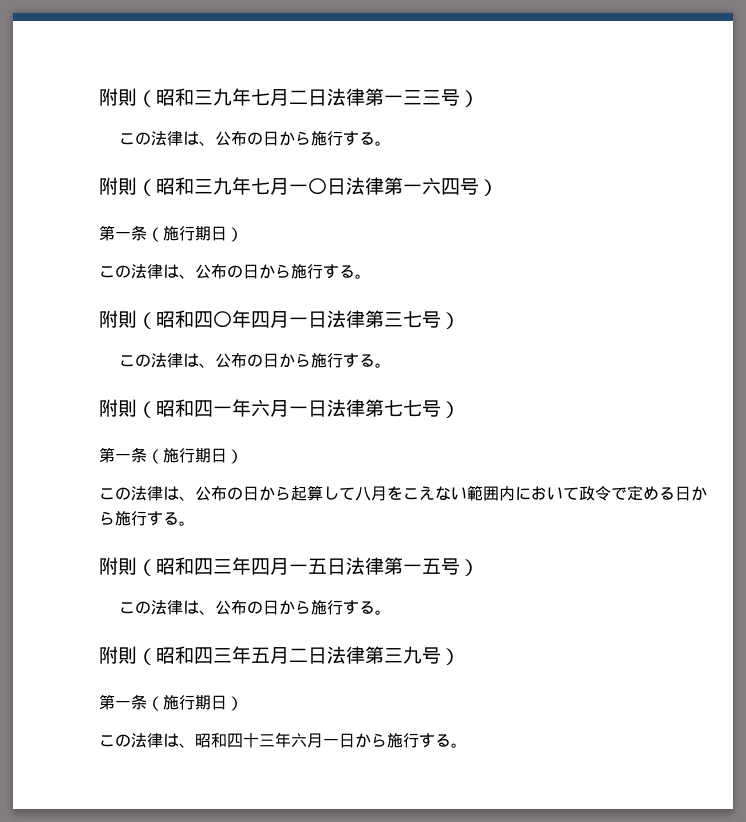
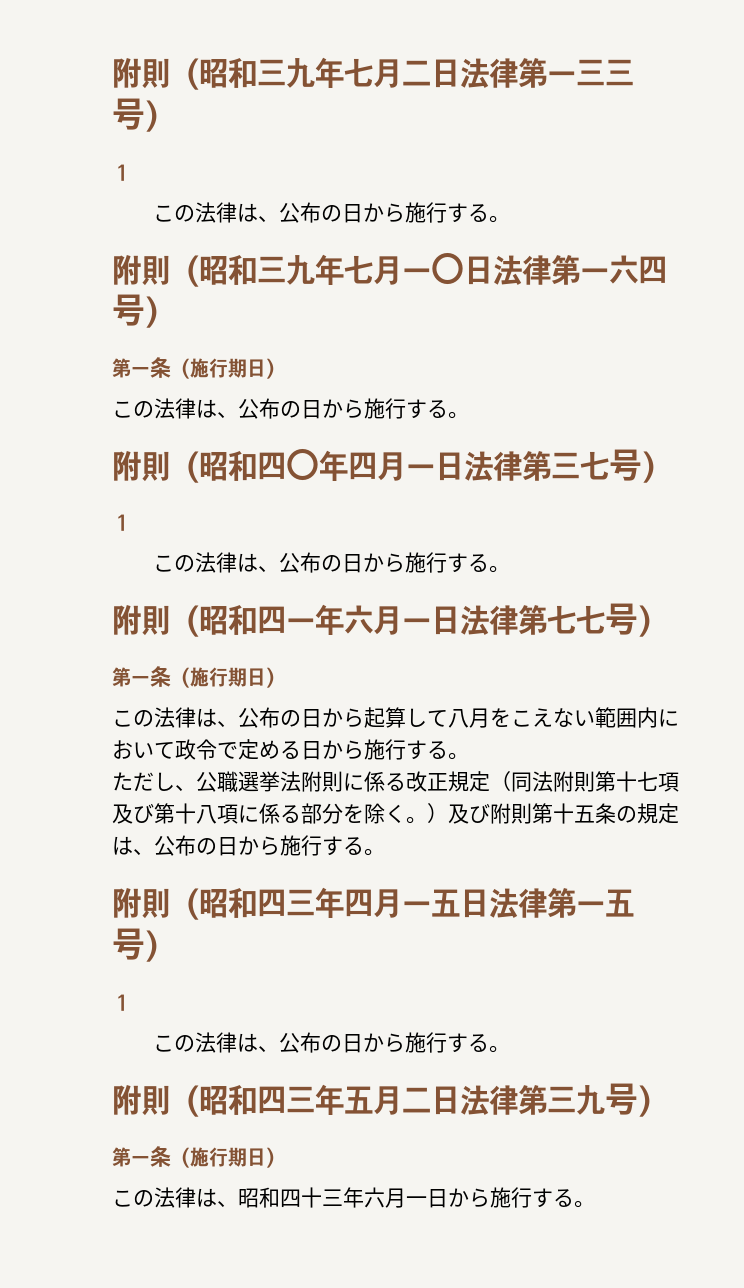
  附則（昭和三九年七月二日法律第一三三号）
+ １
  附則（昭和四〇年四月一日法律第三七号）
+ １
+ ただし、公職選挙法附則に係る改正規定（同法附則第十七項及び第十八項に係る部分を除く。）及び附則第十五条の規定は、公布の日から施行する。
  附則（昭和四三年四月一五日法律第一五号）
+ １

